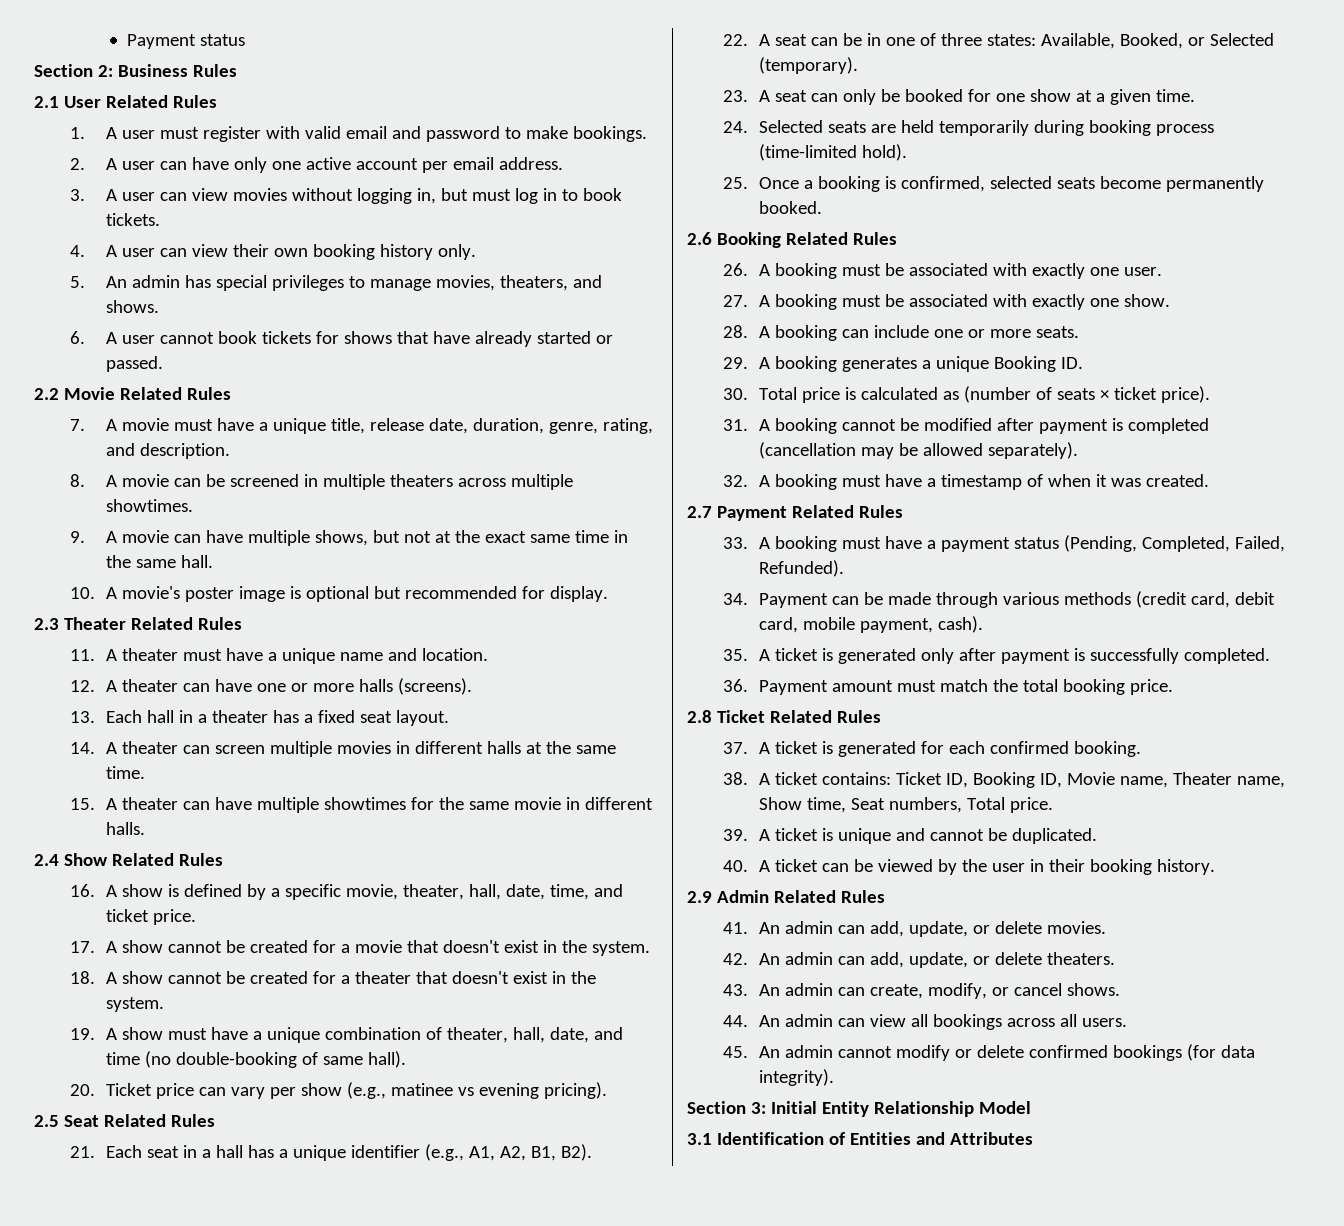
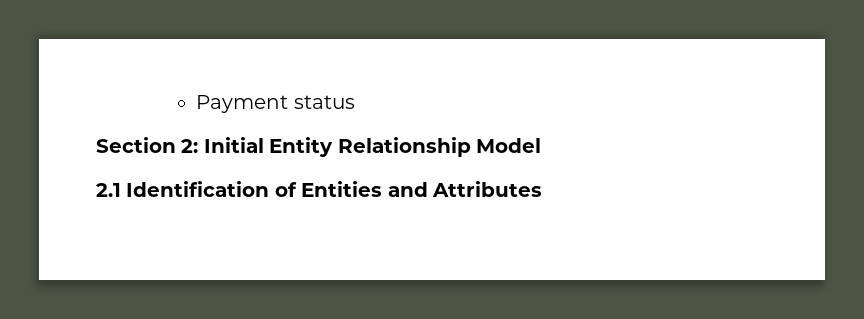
- Section 2: Business Rules
- 2.1 User Related Rules
- 1. A user must register with valid email and password to make bookings.
- 2. A user can have only one active account per email address.
- 3. A user can view movies without logging in, but must log in to book tickets.
- 4. A user can view their own booking history only.
- 5. An admin has special privileges to manage movies, theaters, and shows.
- 6. A user cannot book tickets for shows that have already started or passed.
- 2.2 Movie Related Rules
- 7. A movie must have a unique title, release date, duration, genre, rating, and description.
- 8. A movie can be screened in multiple theaters across multiple showtimes.
- 9. A movie can have multiple shows, but not at the exact same time in the same hall.
- 10. A movie's poster image is optional but recommended for display.
- 2.3 Theater Related Rules
- 11. A theater must have a unique name and location.
- 12. A theater can have one or more halls (screens).
- 13. Each hall in a theater has a fixed seat layout.
- 14. A theater can screen multiple movies in different halls at the same time.
- 15. A theater can have multiple showtimes for the same movie in different halls.
- 2.4 Show Related Rules
- 16. A show is defined by a specific movie, theater, hall, date, time, and ticket price.
- 17. A show cannot be created for a movie that doesn't exist in the system.
- 18. A show cannot be created for a theater that doesn't exist in the system.
- 19. A show must have a unique combination of theater, hall, date, and time (no double-booking of same hall).
- 20. Ticket price can vary per show (e.g., matinee vs evening pricing).
- 2.5 Seat Related Rules
- 21. Each seat in a hall has a unique identifier (e.g., A1, A2, B1, B2).
- 22. A seat can be in one of three states: Available, Booked, or Selected (temporary).
- 23. A seat can only be booked for one show at a given time.
- 24. Selected seats are held temporarily during booking process (time-limited hold).
- 25. Once a booking is confirmed, selected seats become permanently booked.
- 2.6 Booking Related Rules
- 26. A booking must be associated with exactly one user.
- 27. A booking must be associated with exactly one show.
- 28. A booking can include one or more seats.
- 29. A booking generates a unique Booking ID.
- 30. Total price is calculated as (number of seats × ticket price).
- 31. A booking cannot be modified after payment is completed (cancellation may be allowed separately).
- 32. A booking must have a timestamp of when it was created.
- 2.7 Payment Related Rules
- 33. A booking must have a payment status (Pending, Completed, Failed, Refunded).
- 34. Payment can be made through various methods (credit card, debit card, mobile payment, cash).
- 35. A ticket is generated only after payment is successfully completed.
- 36. Payment amount must match the total booking price.
- 2.8 Ticket Related Rules
- 37. A ticket is generated for each confirmed booking.
- 38. A ticket contains: Ticket ID, Booking ID, Movie name, Theater name, Show time, Seat numbers, Total price.
- 39. A ticket is unique and cannot be duplicated.
- 40. A ticket can be viewed by the user in their booking history.
- 2.9 Admin Related Rules
- 41. An admin can add, update, or delete movies.
- 42. An admin can add, update, or delete theaters.
- 43. An admin can create, modify, or cancel shows.
- 44. An admin can view all bookings across all users.
- 45. An admin cannot modify or delete confirmed bookings (for data integrity).
- Section 3: Initial Entity Relationship Model
+ Section 2: Initial Entity Relationship Model
- 3.1 Identification of Entities and Attributes
+ 2.1 Identification of Entities and Attributes

